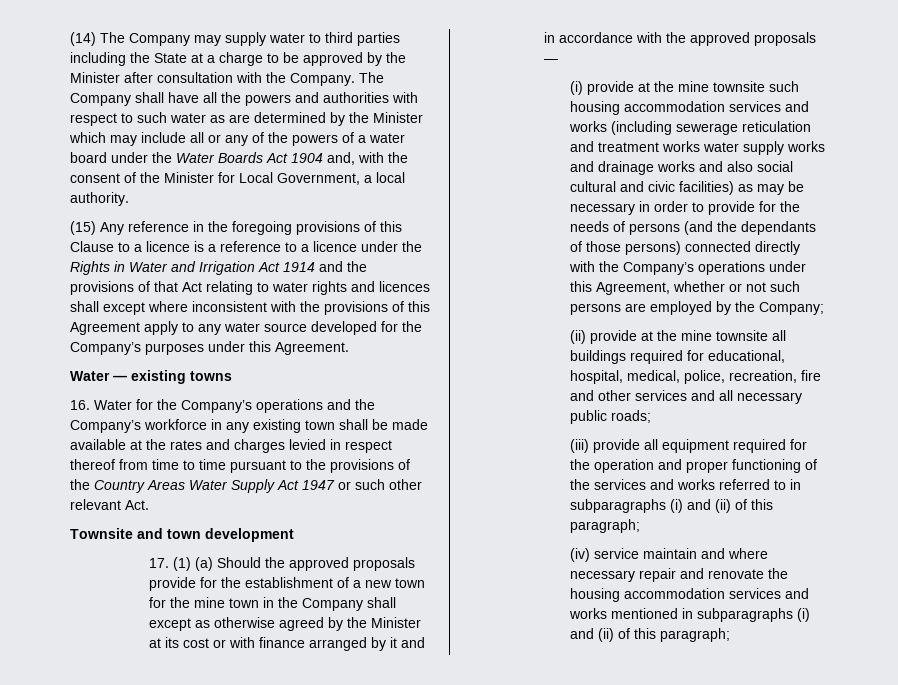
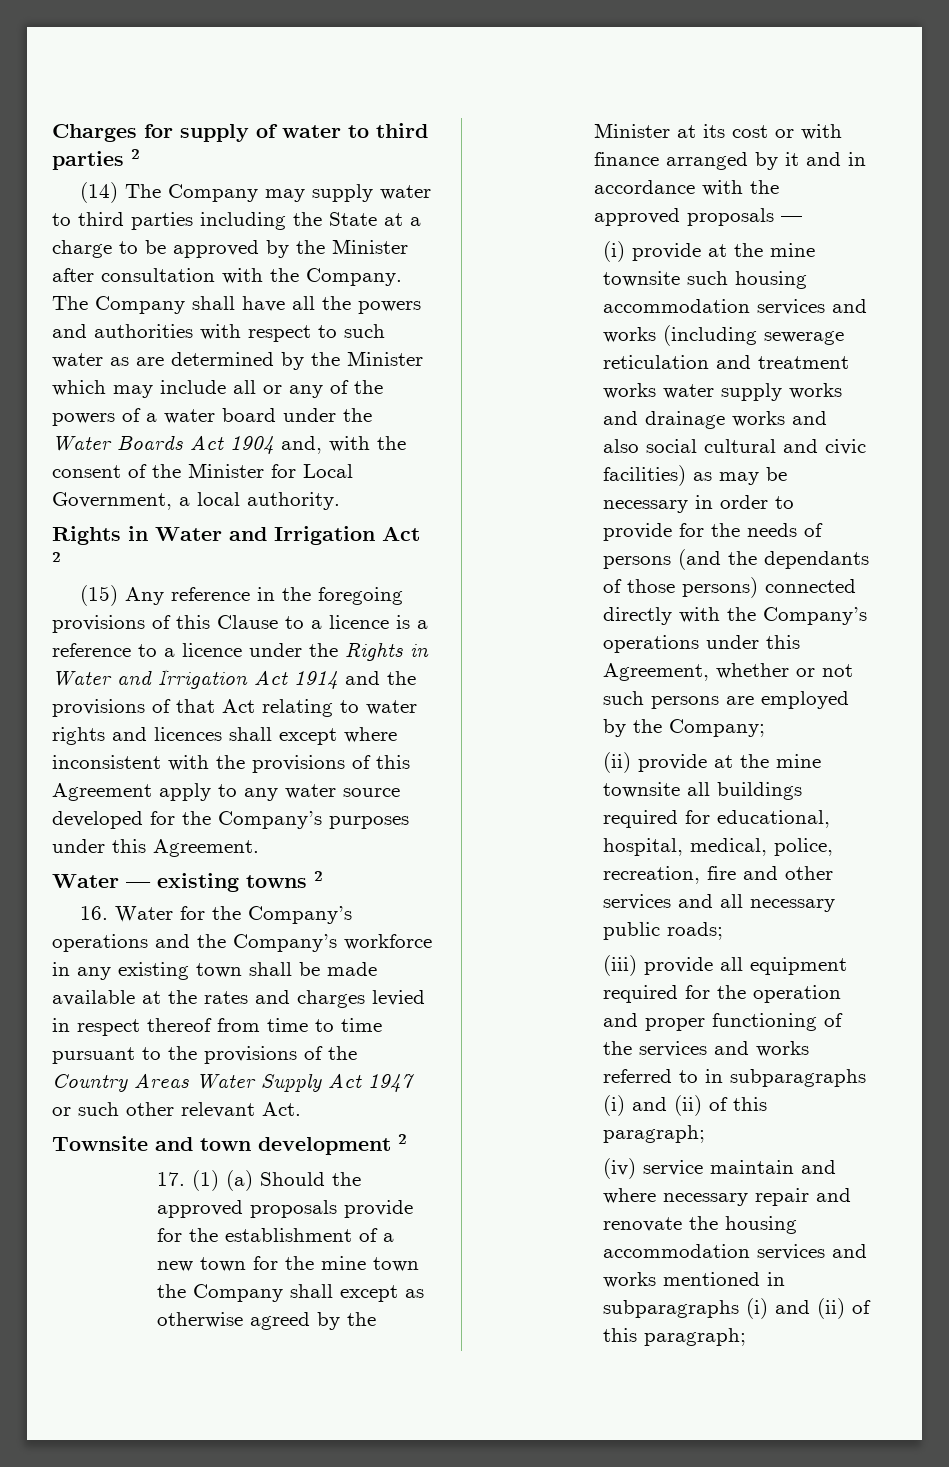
+ Charges for supply of water to third parties 2
+ Rights in Water and Irrigation Act 2
- Water — existing towns
+ Water — existing towns 2
- Townsite and town development
+ Townsite and town development 2
- 17. (1) (a) Should the approved proposals provide for the establishment of a new town for the mine town in the Company shall except as otherwise agreed by the Minister at its cost or with finance arranged by it and in accordance with the approved proposals —
+ 17. (1) (a) Should the approved proposals provide for the establishment of a new town for the mine town the Company shall except as otherwise agreed by the Minister at its cost or with finance arranged by it and in accordance with the approved proposals —

